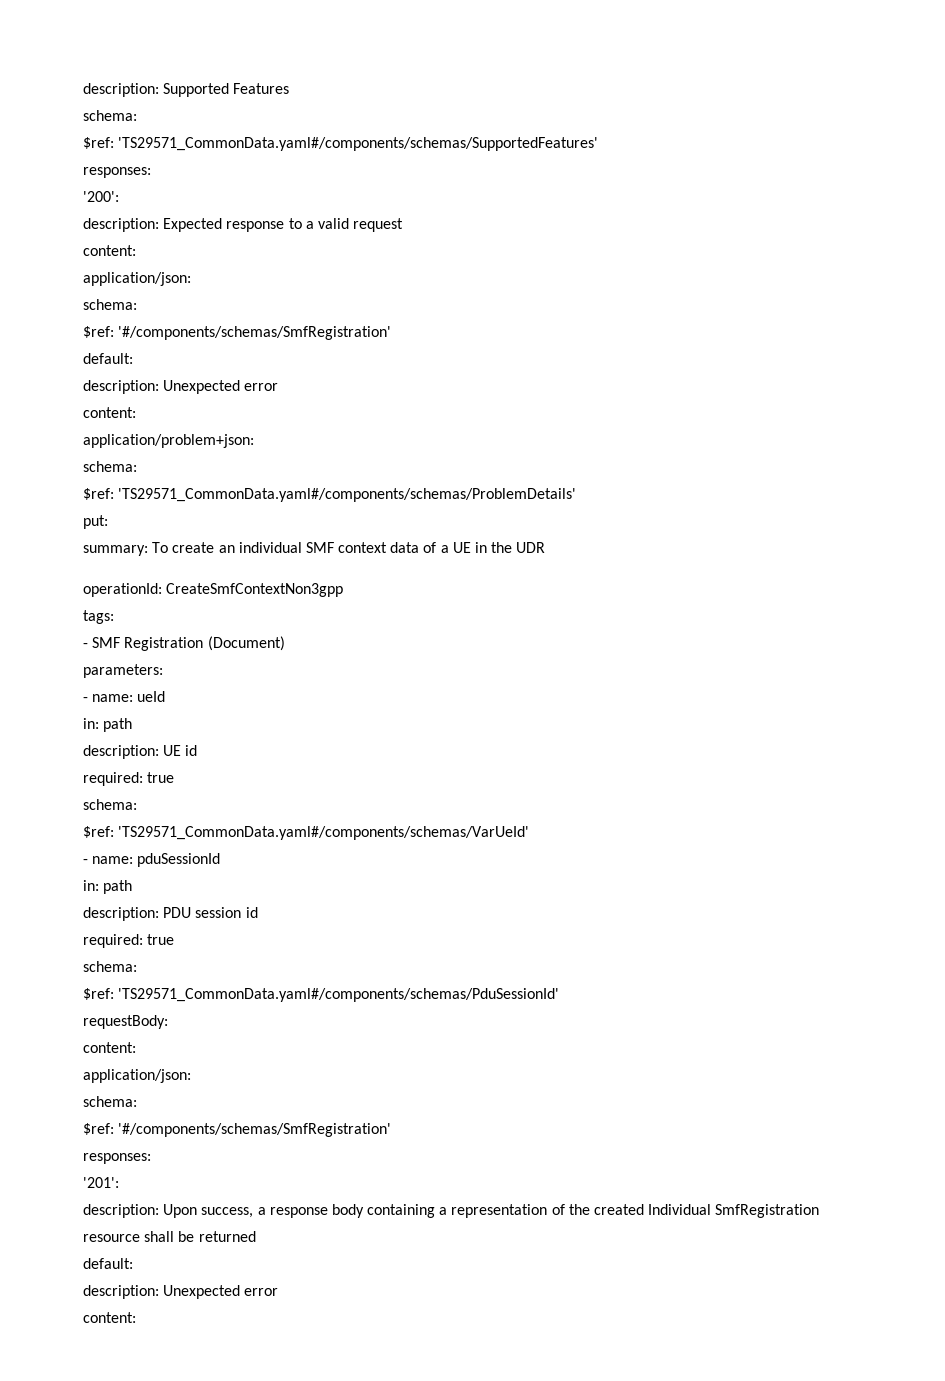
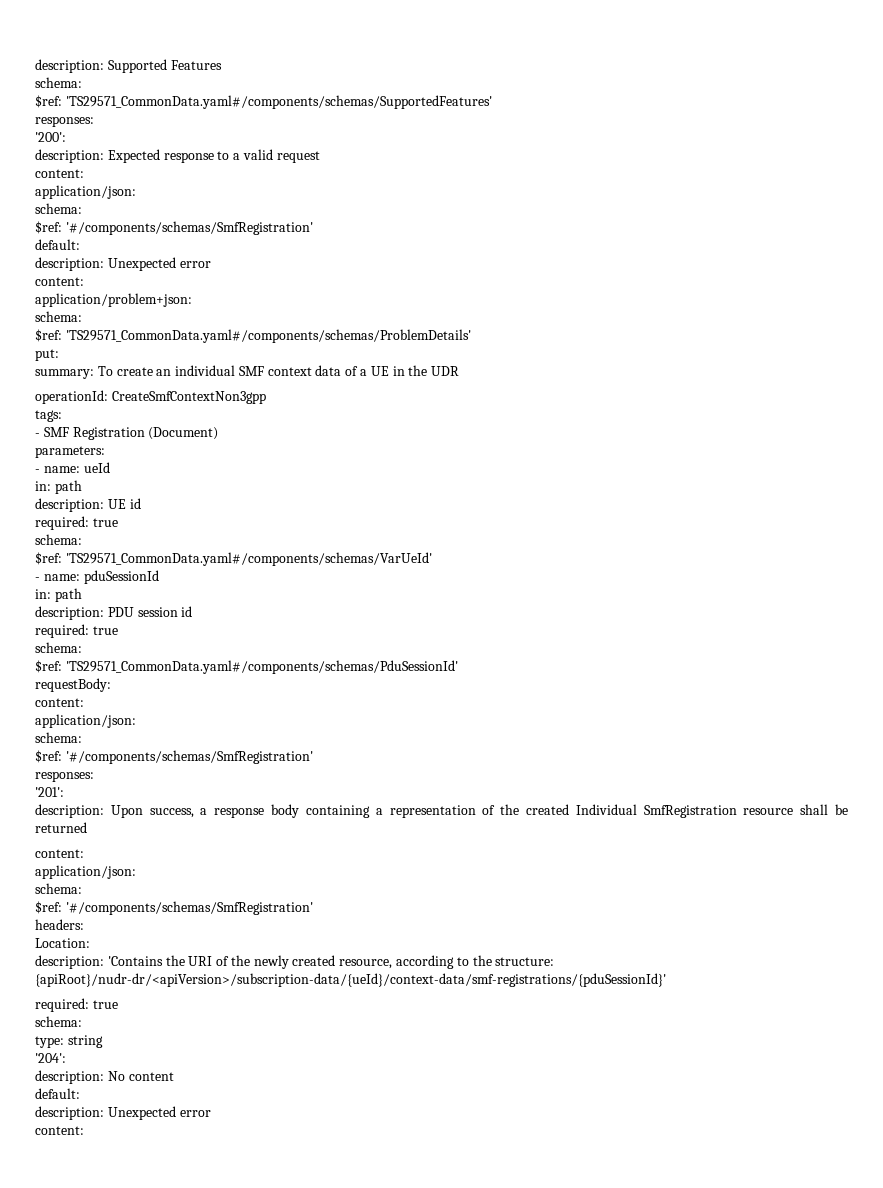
  description: Upon success, a response body containing a representation of the created Individual SmfRegistration resource shall be returned
+ content:
+ application/json:
+ schema:
+ $ref: '#/components/schemas/SmfRegistration'
+ headers:
+ Location:
+ description: 'Contains the URI of the newly created resource, according to the structure: {apiRoot}/nudr-dr/<apiVersion>/subscription-data/{ueId}/context-data/smf-registrations/{pduSessionId}'
+ required: true
+ schema:
+ type: string
+ '204':
+ description: No content

